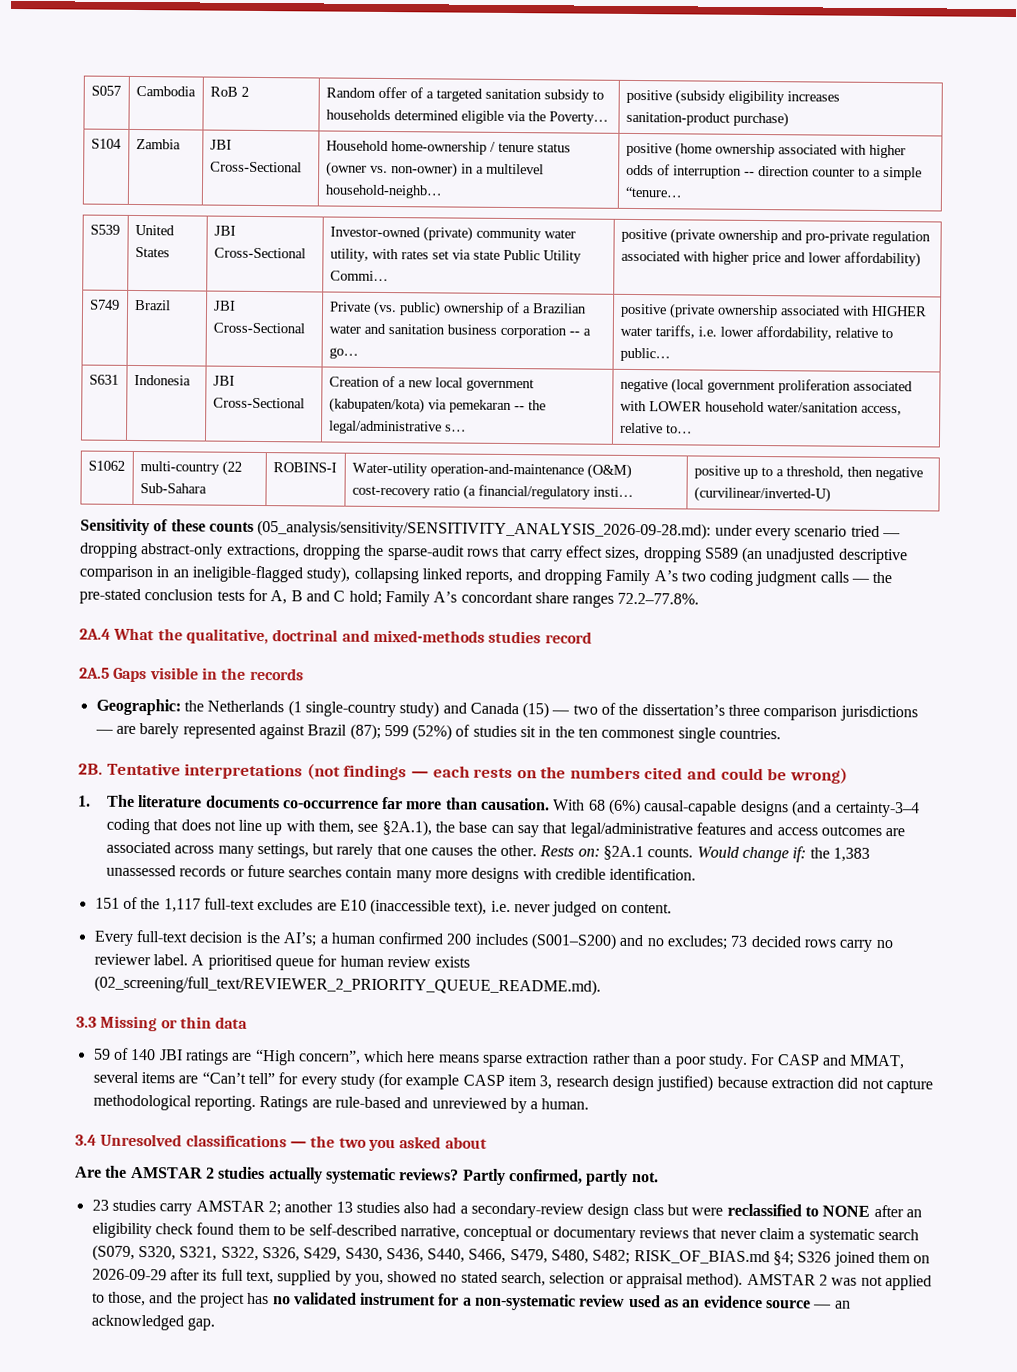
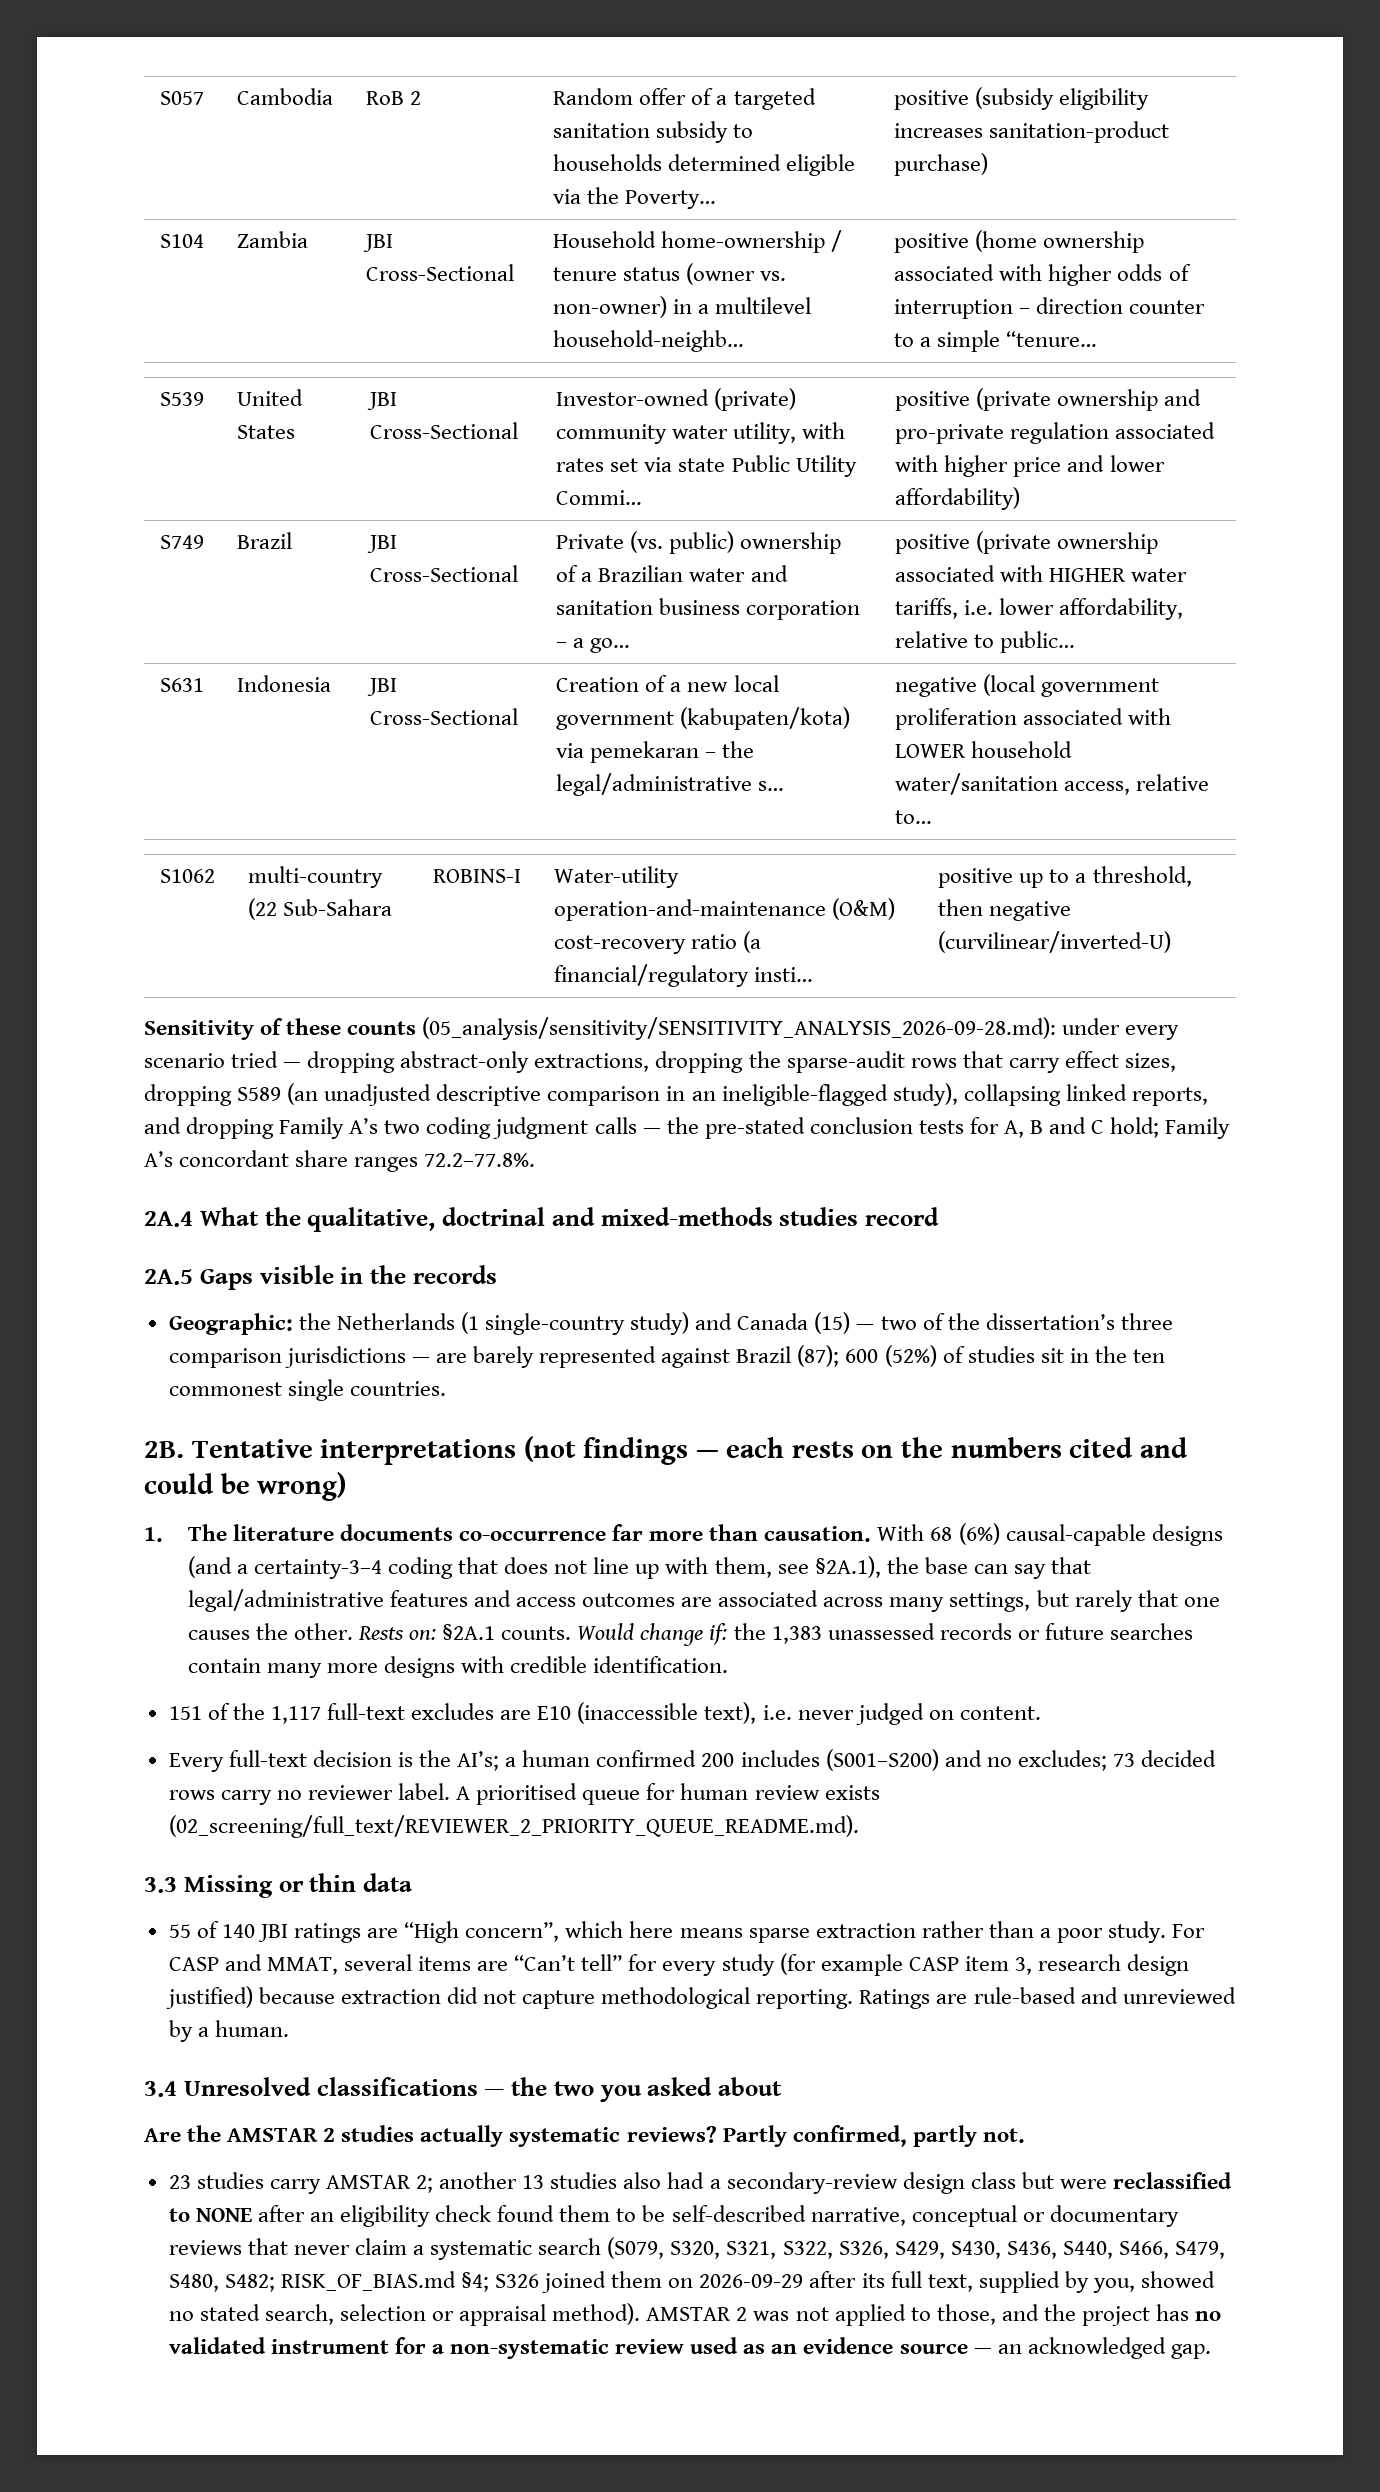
- S104 | Zambia | JBI Cross-Sectional | Household home-ownership / tenure status (owner vs. non-owner) in a multilevel household-neighb… | positive (home ownership associated with higher odds of interruption -- direction counter to a simple “tenure…
+ S104 | Zambia | JBI Cross-Sectional | Household home-ownership / tenure status (owner vs. non-owner) in a multilevel household-neighb… | positive (home ownership associated with higher odds of interruption – direction counter to a simple “tenure…
- S749 | Brazil | JBI Cross-Sectional | Private (vs. public) ownership of a Brazilian water and sanitation business corporation -- a go… | positive (private ownership associated with HIGHER water tariffs, i.e. lower affordability, relative to public…
+ S749 | Brazil | JBI Cross-Sectional | Private (vs. public) ownership of a Brazilian water and sanitation business corporation – a go… | positive (private ownership associated with HIGHER water tariffs, i.e. lower affordability, relative to public…
- S631 | Indonesia | JBI Cross-Sectional | Creation of a new local government (kabupaten/kota) via pemekaran -- the legal/administrative s… | negative (local government proliferation associated with LOWER household water/sanitation access, relative to…
+ S631 | Indonesia | JBI Cross-Sectional | Creation of a new local government (kabupaten/kota) via pemekaran – the legal/administrative s… | negative (local government proliferation associated with LOWER household water/sanitation access, relative to…
- Geographic: the Netherlands (1 single-country study) and Canada (15) — two of the dissertation’s three comparison jurisdictions — are barely represented against Brazil (87); 599 (52%) of studies sit in the ten commonest single countries.
+ Geographic: the Netherlands (1 single-country study) and Canada (15) — two of the dissertation’s three comparison jurisdictions — are barely represented against Brazil (87); 600 (52%) of studies sit in the ten commonest single countries.
- 59 of 140 JBI ratings are “High concern”, which here means sparse extraction rather than a poor study.
+ 55 of 140 JBI ratings are “High concern”, which here means sparse extraction rather than a poor study.

